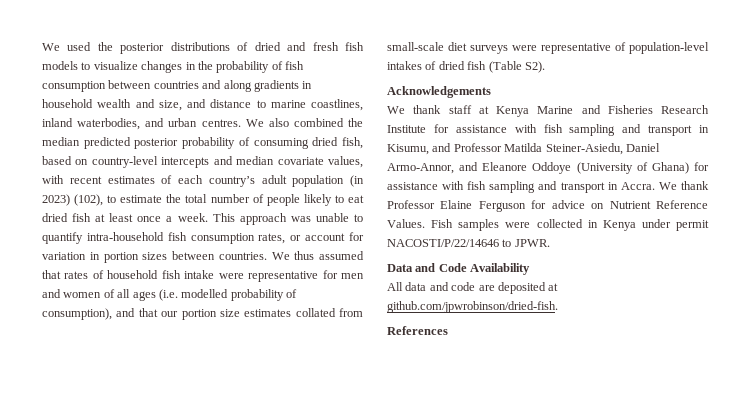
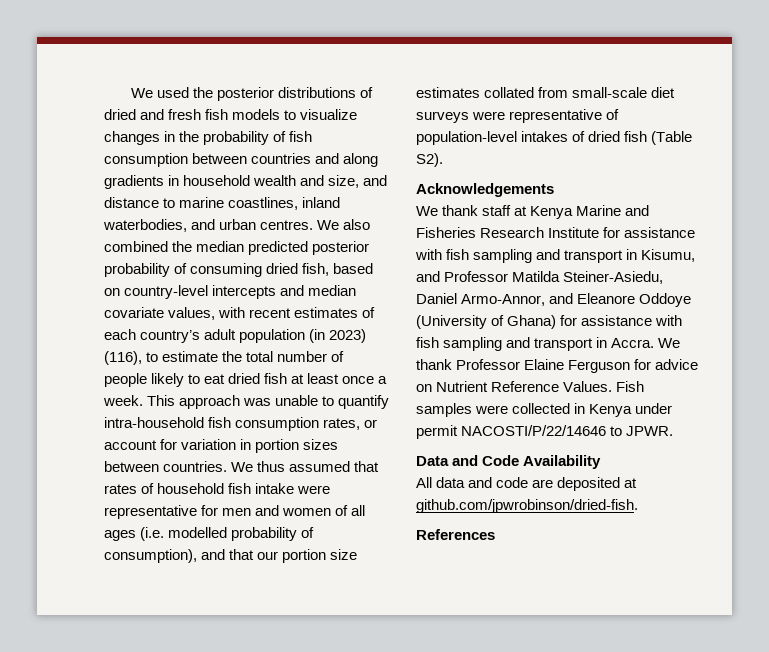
- We also combined the median predicted posterior probability of consuming dried fish, based on country-level intercepts and median covariate values, with recent estimates of each country’s adult population (in 2023) (102), to estimate the total number of people likely to eat dried fish at least once a week.
+ We also combined the median predicted posterior probability of consuming dried fish, based on country-level intercepts and median covariate values, with recent estimates of each country’s adult population (in 2023) (116), to estimate the total number of people likely to eat dried fish at least once a week.

